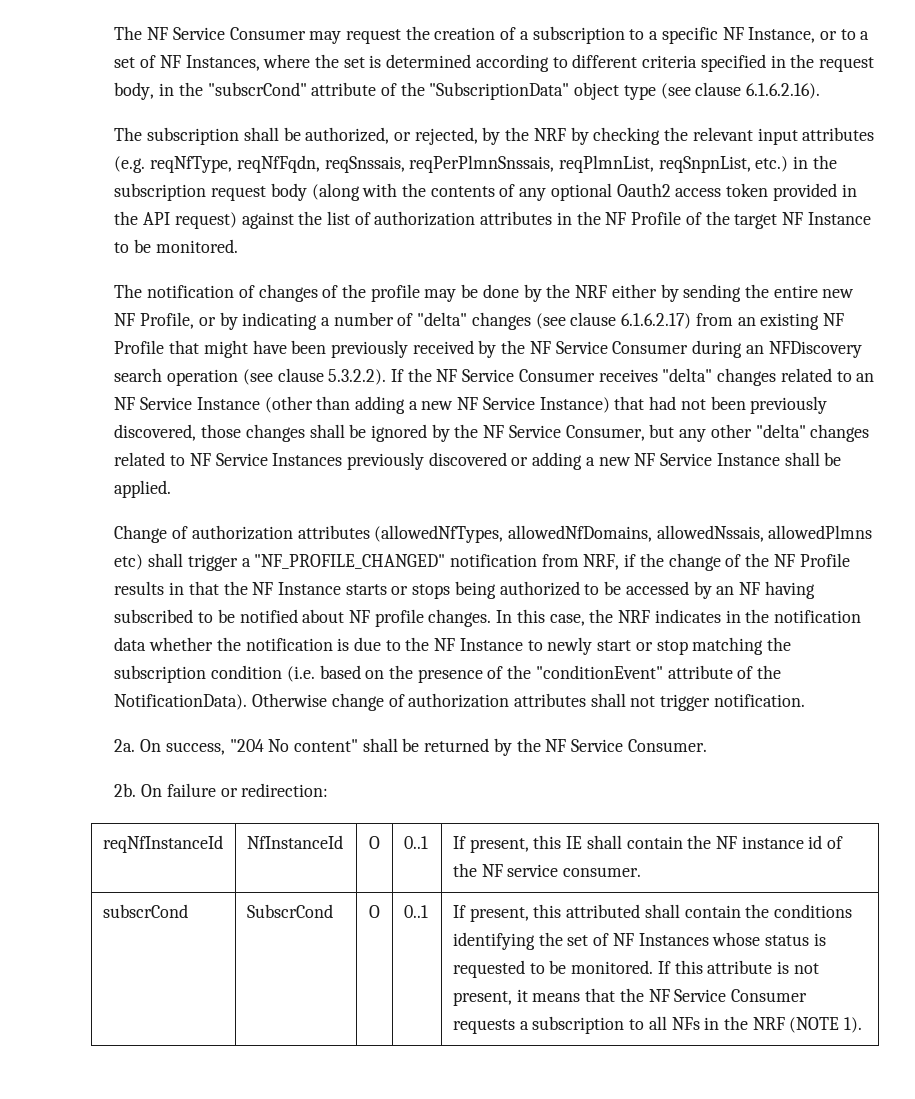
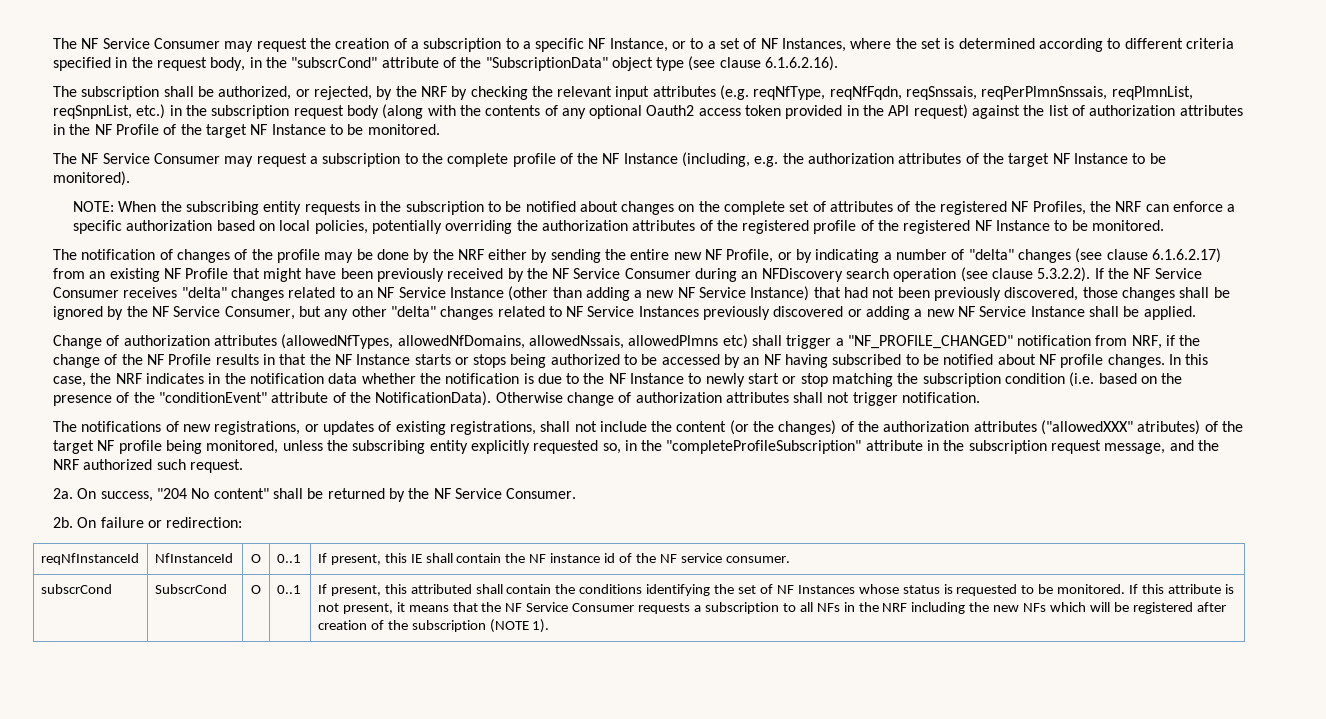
+ The NF Service Consumer may request a subscription to the complete profile of the NF Instance (including, e.g. the authorization attributes of the target NF Instance to be monitored).
+ NOTE: When the subscribing entity requests in the subscription to be notified about changes on the complete set of attributes of the registered NF Profiles, the NRF can enforce a specific authorization based on local policies, potentially overriding the authorization attributes of the registered profile of the registered NF Instance to be monitored.
+ The notifications of new registrations, or updates of existing registrations, shall not include the content (or the changes) of the authorization attributes ("allowedXXX" atributes) of the target NF profile being monitored, unless the subscribing entity explicitly requested so, in the "completeProfileSubscription" attribute in the subscription request message, and the NRF authorized such request.
- If this attribute is not present, it means that the NF Service Consumer requests a subscription to all NFs in the NRF (NOTE 1).
+ If this attribute is not present, it means that the NF Service Consumer requests a subscription to all NFs in the NRF including the new NFs which will be registered after creation of the subscription (NOTE 1).

